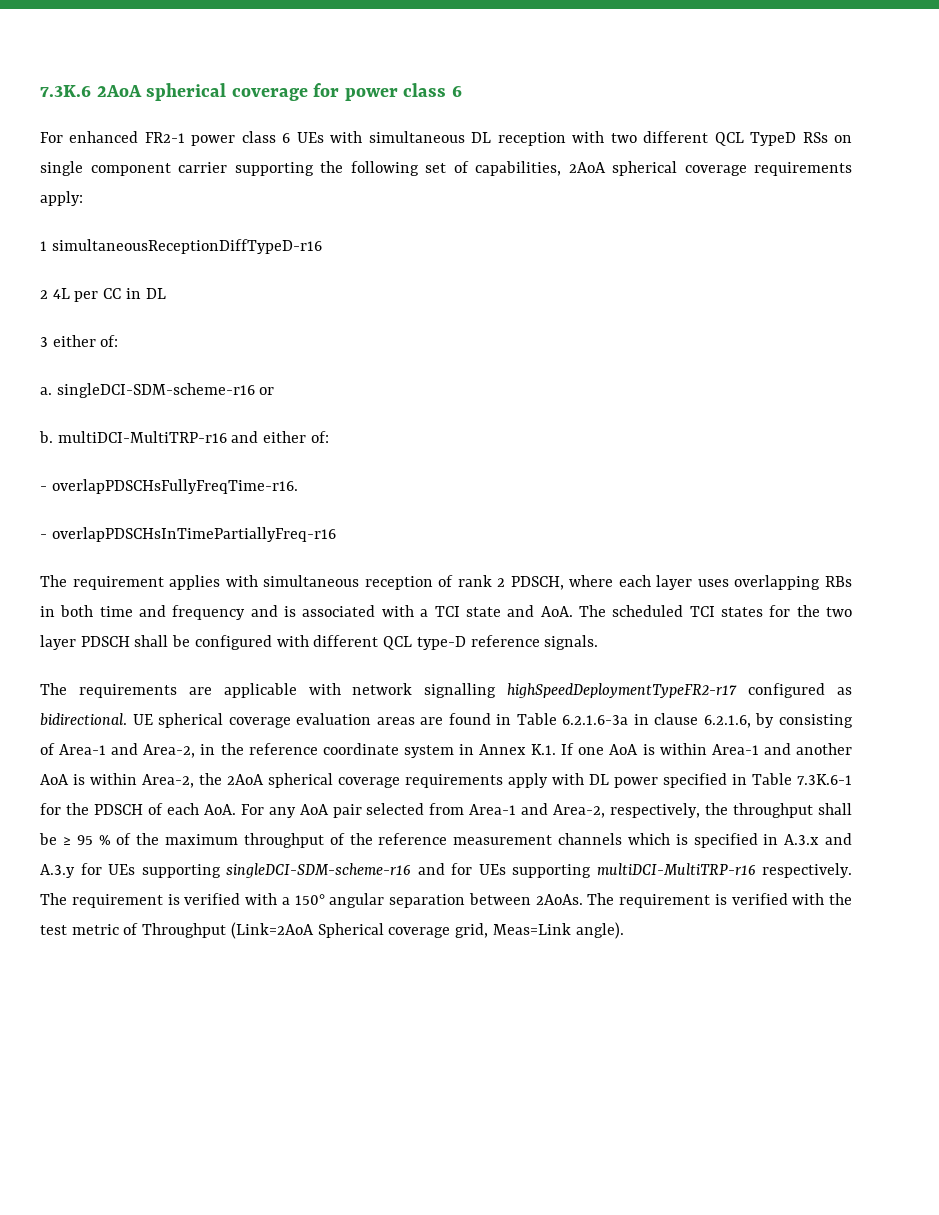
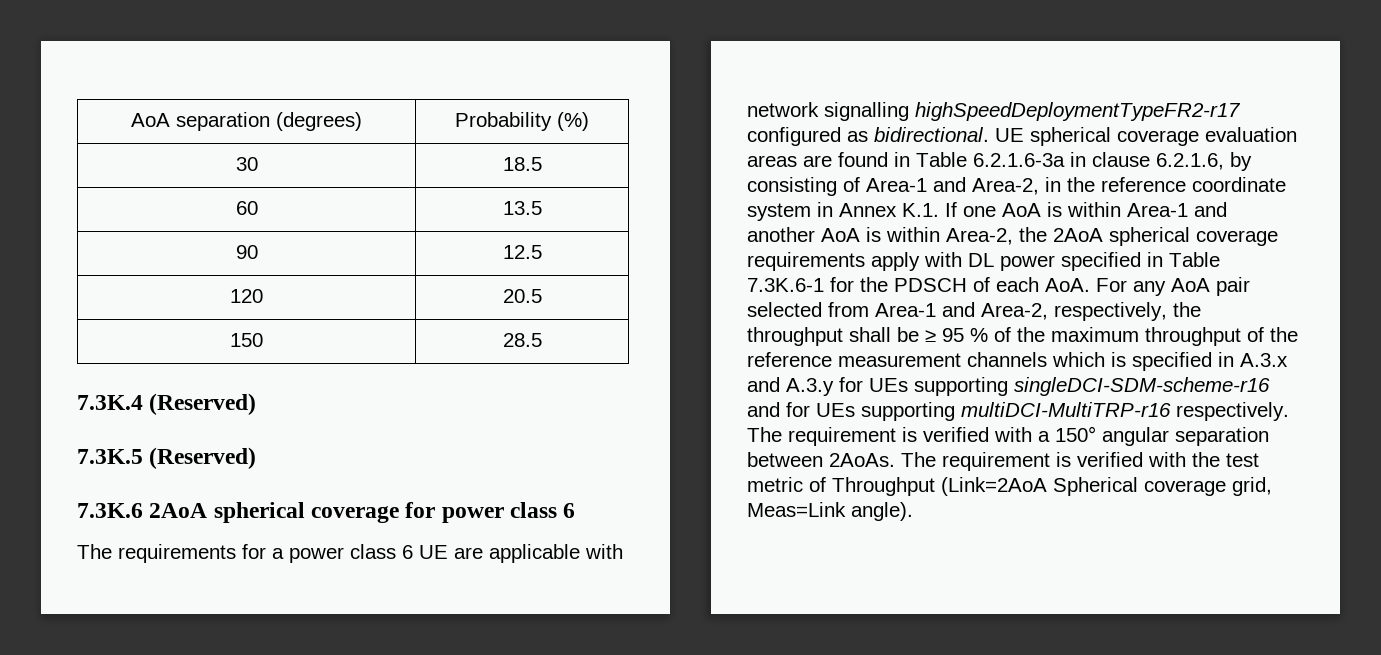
+ AoA separation (degrees) | Probability (%)
+ 30 | 18.5
+ 60 | 13.5
+ 90 | 12.5
+ 120 | 20.5
+ 150 | 28.5
+ 7.3K.4 (Reserved)
+ 7.3K.5 (Reserved)
- For enhanced FR2-1 power class 6 UEs with simultaneous DL reception with two different QCL TypeD RSs on single component carrier supporting the following set of capabilities, 2AoA spherical coverage requirements apply:
- 1 simultaneousReceptionDiffTypeD-r16
- 2 4L per CC in DL
- 3 either of:
- a. singleDCI-SDM-scheme-r16 or
- b. multiDCI-MultiTRP-r16 and either of:
- - overlapPDSCHsFullyFreqTime-r16.
- - overlapPDSCHsInTimePartiallyFreq-r16
- The requirement applies with simultaneous reception of rank 2 PDSCH, where each layer uses overlapping RBs in both time and frequency and is associated with a TCI state and AoA. The scheduled TCI states for the two layer PDSCH shall be configured with different QCL type-D reference signals.
- The requirements are applicable with network signalling highSpeedDeploymentTypeFR2-r17 configured as bidirectional.
+ The requirements for a power class 6 UE are applicable with network signalling highSpeedDeploymentTypeFR2-r17 configured as bidirectional.

